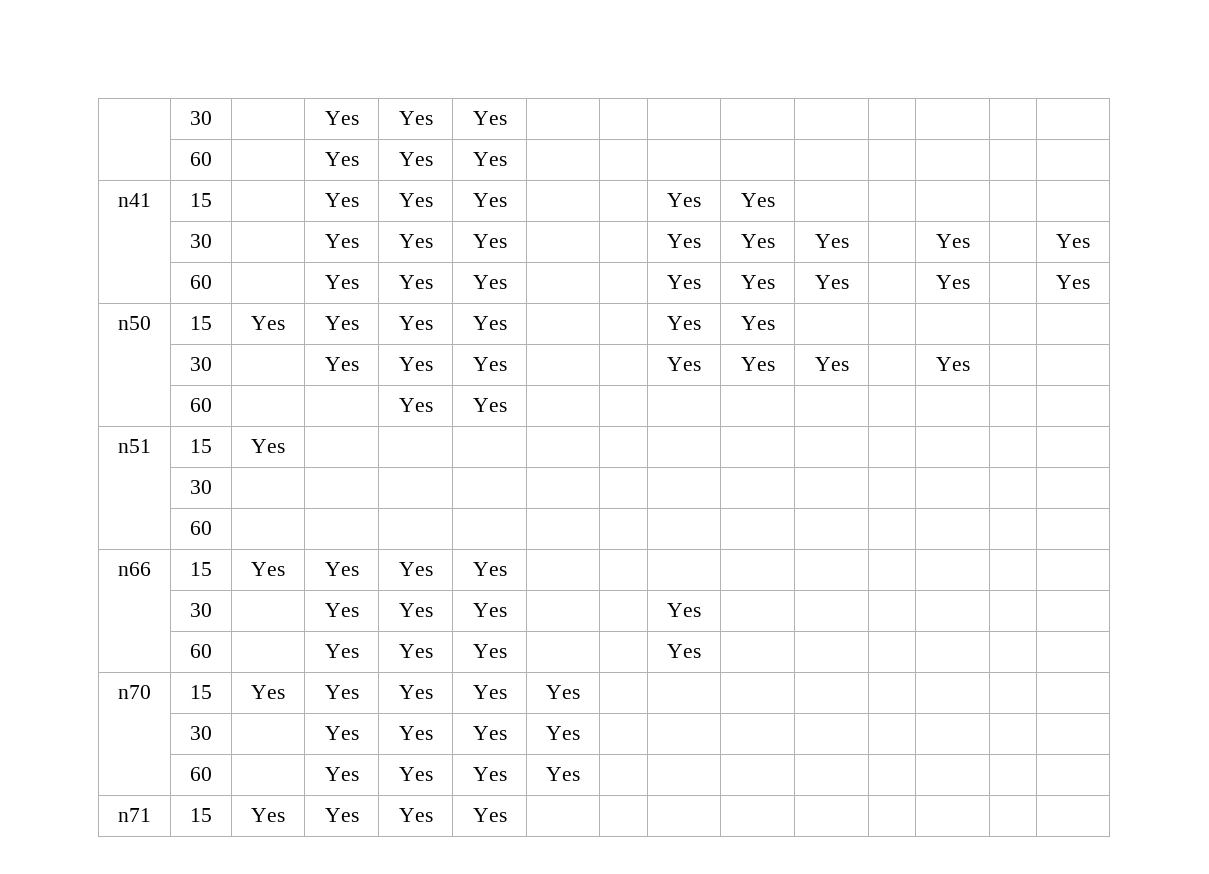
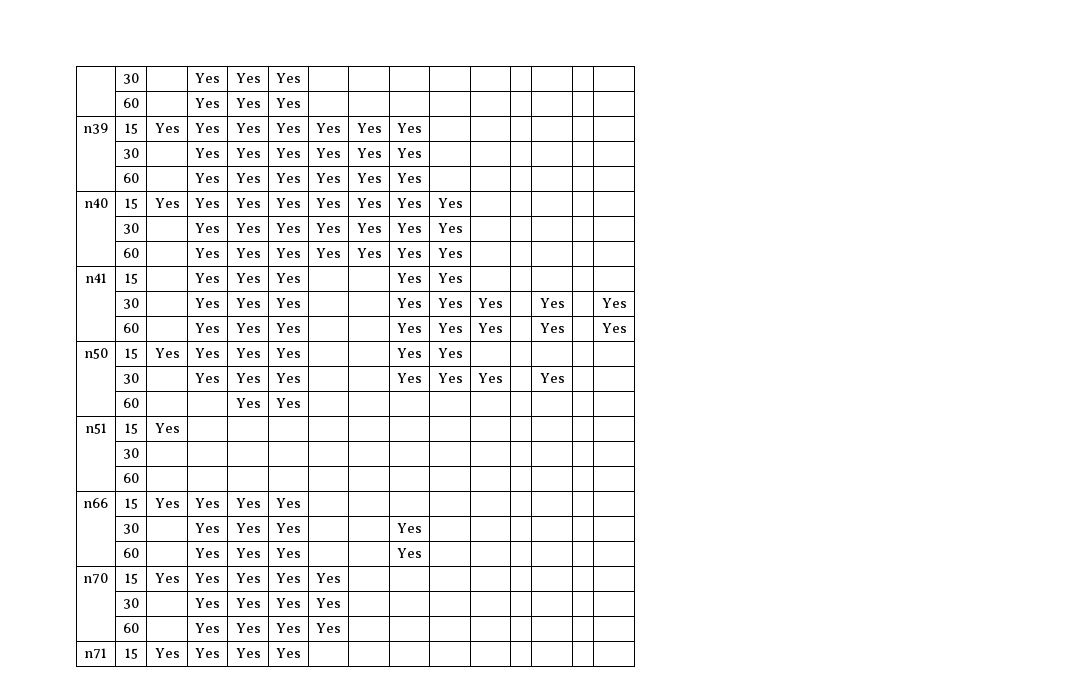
+ n39 | 15 | Yes | Yes | Yes | Yes | Yes | Yes | Yes | | | | | |
+ | 30 | | Yes | Yes | Yes | Yes | Yes | Yes | | | | | |
+ | 60 | | Yes | Yes | Yes | Yes | Yes | Yes | | | | | |
+ n40 | 15 | Yes | Yes | Yes | Yes | Yes | Yes | Yes | Yes | | | | |
+ | 30 | | Yes | Yes | Yes | Yes | Yes | Yes | Yes | | | | |
+ | 60 | | Yes | Yes | Yes | Yes | Yes | Yes | Yes | | | | |

